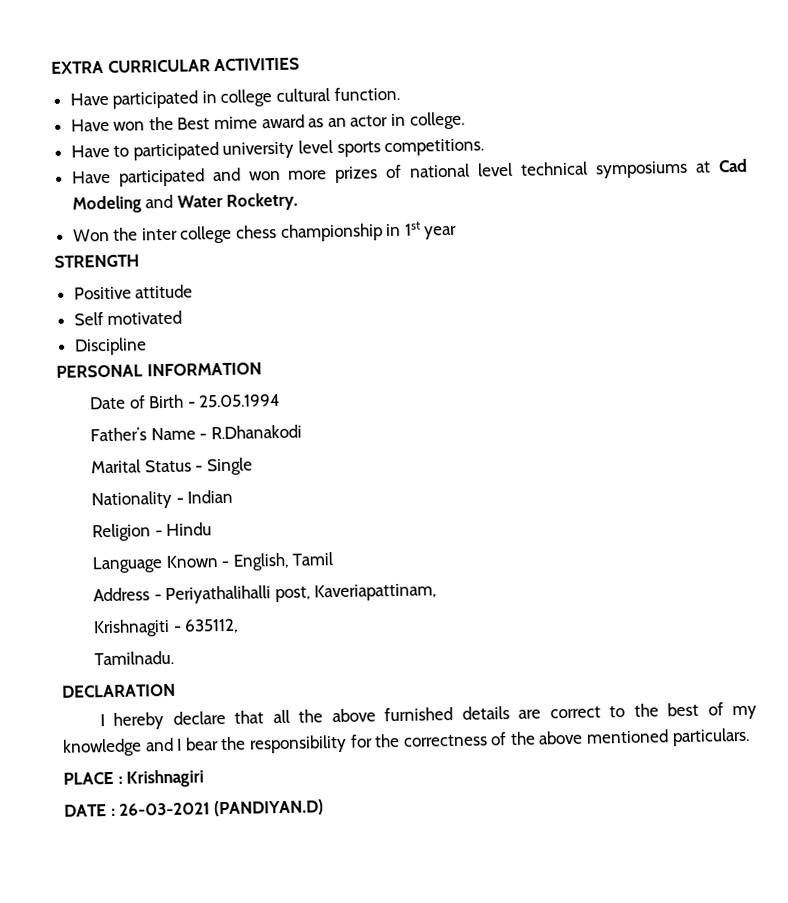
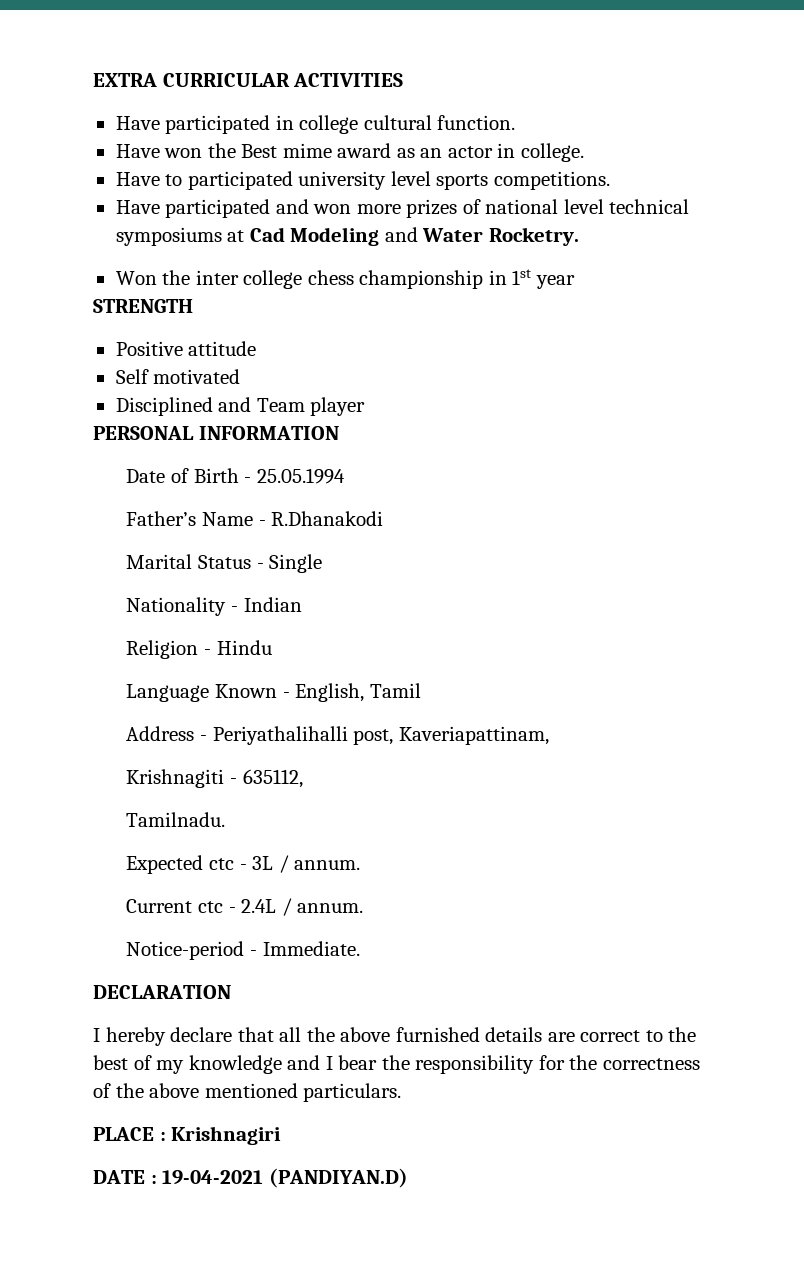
- Discipline
+ Disciplined and Team player
+ Expected ctc - 3L / annum.
+ Current ctc - 2.4L / annum.
+ Notice-period - Immediate.
- DATE : 26-03-2021 (PANDIYAN.D)
+ DATE : 19-04-2021 (PANDIYAN.D)

